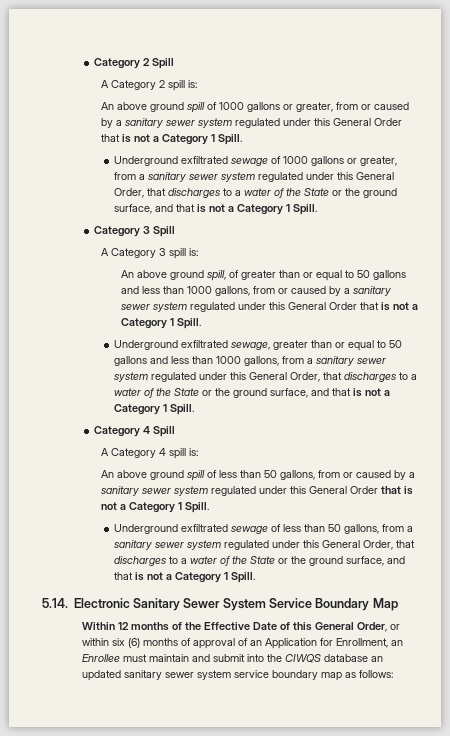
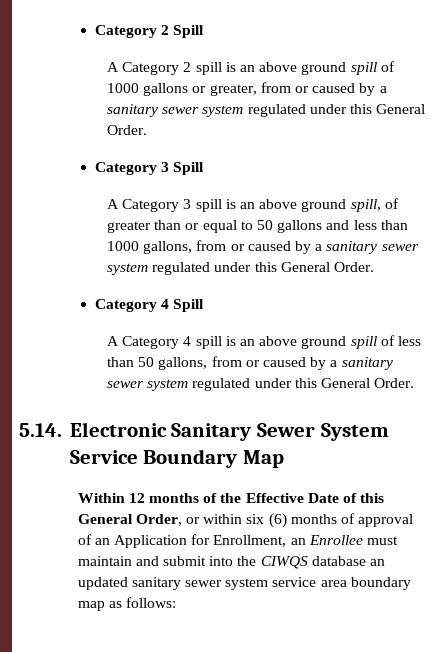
- A Category 2 spill is:
- An above ground spill of 1000 gallons or greater, from or caused by a sanitary sewer system regulated under this General Order that is not a Category 1 Spill.
- Underground exfiltrated sewage of 1000 gallons or greater, from a sanitary sewer system regulated under this General Order, that discharges to a water of the State or the ground surface, and that is not a Category 1 Spill.
+ A Category 2 spill is an above ground spill of 1000 gallons or greater, from or caused by a sanitary sewer system regulated under this General Order.
- A Category 3 spill is:
- An above ground spill, of greater than or equal to 50 gallons and less than 1000 gallons, from or caused by a sanitary sewer system regulated under this General Order that is not a Category 1 Spill.
- Underground exfiltrated sewage, greater than or equal to 50 gallons and less than 1000 gallons, from a sanitary sewer system regulated under this General Order, that discharges to a water of the State or the ground surface, and that is not a Category 1 Spill.
+ A Category 3 spill is an above ground spill, of greater than or equal to 50 gallons and less than 1000 gallons, from or caused by a sanitary sewer system regulated under this General Order.
- A Category 4 spill is:
- An above ground spill of less than 50 gallons, from or caused by a sanitary sewer system regulated under this General Order that is not a Category 1 Spill.
- Underground exfiltrated sewage of less than 50 gallons, from a sanitary sewer system regulated under this General Order, that discharges to a water of the State or the ground surface, and that is not a Category 1 Spill.
+ A Category 4 spill is an above ground spill of less than 50 gallons, from or caused by a sanitary sewer system regulated under this General Order.
- Within 12 months of the Effective Date of this General Order, or within six (6) months of approval of an Application for Enrollment, an Enrollee must maintain and submit into the CIWQS database an updated sanitary sewer system service boundary map as follows:
+ Within 12 months of the Effective Date of this General Order, or within six (6) months of approval of an Application for Enrollment, an Enrollee must maintain and submit into the CIWQS database an updated sanitary sewer system service area boundary map as follows:

